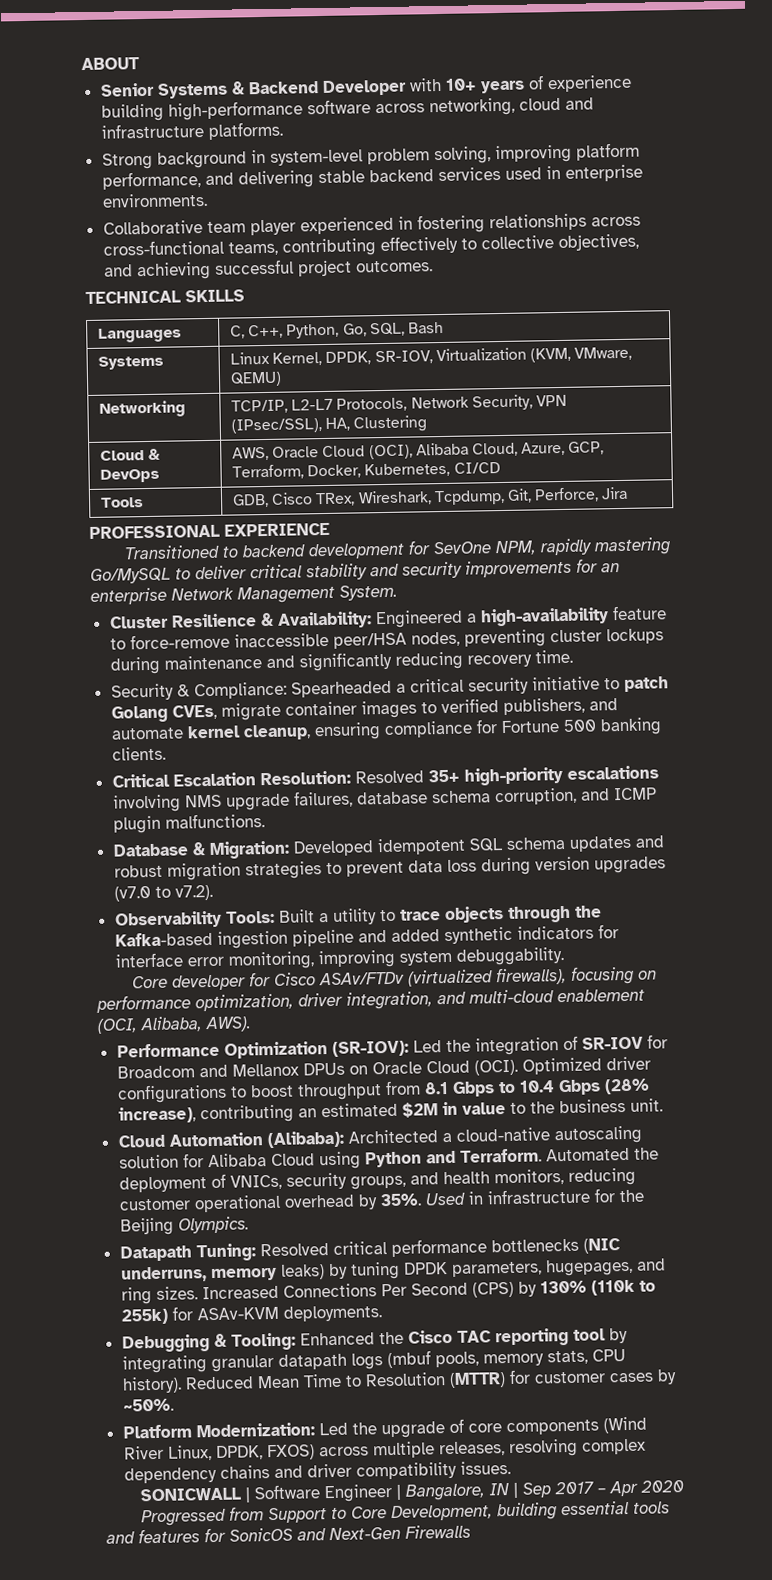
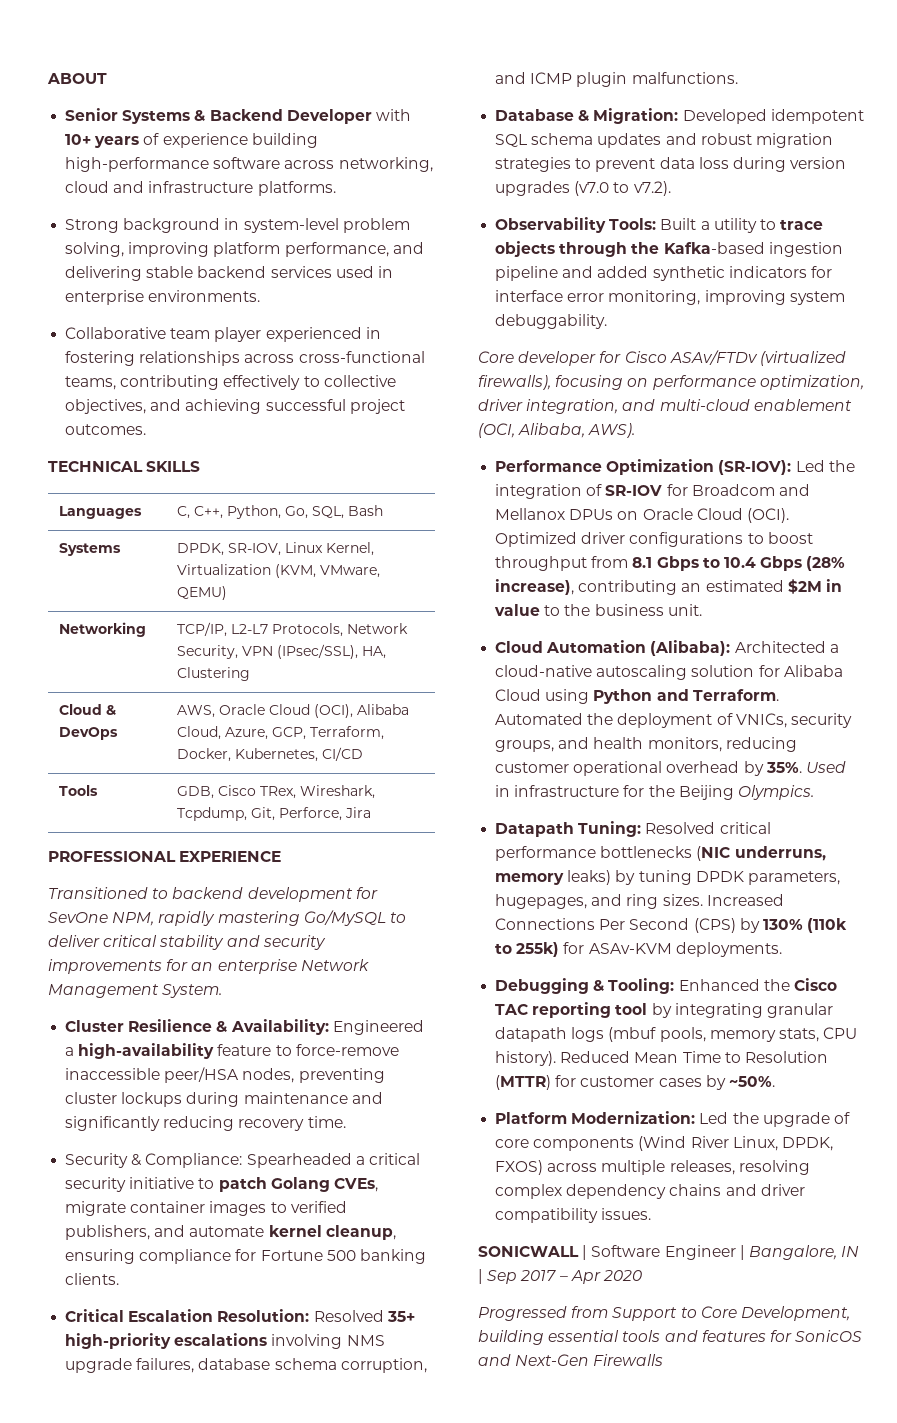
- Systems | Linux Kernel, DPDK, SR-IOV, Virtualization (KVM, VMware, QEMU)
+ Systems | DPDK, SR-IOV, Linux Kernel, Virtualization (KVM, VMware, QEMU)

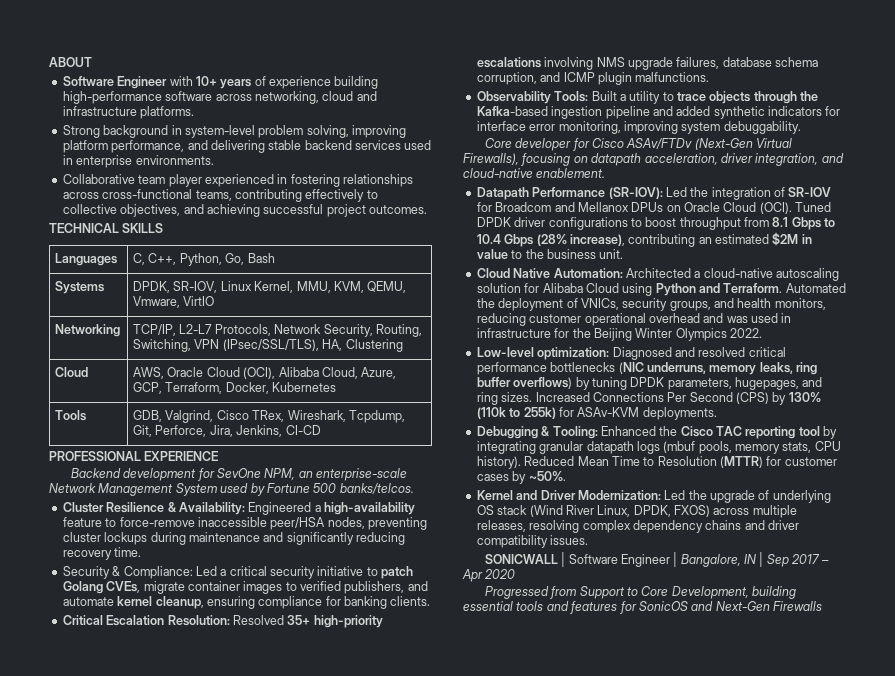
- Senior Systems & Backend Developer with 10+ years of experience building high-performance software across networking, cloud and infrastructure platforms.
+ Software Engineer with 10+ years of experience building high-performance software across networking, cloud and infrastructure platforms.
- Languages | C, C++, Python, Go, SQL, Bash
+ Languages | C, C++, Python, Go, Bash
- Systems | DPDK, SR-IOV, Linux Kernel, Virtualization (KVM, VMware, QEMU)
+ Systems | DPDK, SR-IOV, Linux Kernel, MMU, KVM, QEMU, Vmware, VirtIO
- Networking | TCP/IP, L2-L7 Protocols, Network Security, VPN (IPsec/SSL), HA, Clustering
+ Networking | TCP/IP, L2-L7 Protocols, Network Security, Routing, Switching, VPN (IPsec/SSL/TLS), HA, Clustering
- Cloud & DevOps | AWS, Oracle Cloud (OCI), Alibaba Cloud, Azure, GCP, Terraform, Docker, Kubernetes, CI/CD
+ Cloud | AWS, Oracle Cloud (OCI), Alibaba Cloud, Azure, GCP, Terraform, Docker, Kubernetes
- Tools | GDB, Cisco TRex, Wireshark, Tcpdump, Git, Perforce, Jira
+ Tools | GDB, Valgrind, Cisco TRex, Wireshark, Tcpdump, Git, Perforce, Jira, Jenkins, CI-CD
- Transitioned to backend development for SevOne NPM, rapidly mastering Go/MySQL to deliver critical stability and security improvements for an enterprise Network Management System.
+ Backend development for SevOne NPM, an enterprise-scale Network Management System used by Fortune 500 banks/telcos.
- Security & Compliance: Spearheaded a critical security initiative to patch Golang CVEs, migrate container images to verified publishers, and automate kernel cleanup, ensuring compliance for Fortune 500 banking clients.
+ Security & Compliance: Led a critical security initiative to patch Golang CVEs, migrate container images to verified publishers, and automate kernel cleanup, ensuring compliance for banking clients.
- Database & Migration: Developed idempotent SQL schema updates and robust migration strategies to prevent data loss during version upgrades (v7.0 to v7.2).
- Core developer for Cisco ASAv/FTDv (virtualized firewalls), focusing on performance optimization, driver integration, and multi-cloud enablement (OCI, Alibaba, AWS).
- Performance Optimization (SR-IOV): Led the integration of SR-IOV for Broadcom and Mellanox DPUs on Oracle Cloud (OCI).
+ Core developer for Cisco ASAv/FTDv (Next-Gen Virtual Firewalls), focusing on datapath acceleration, driver integration, and cloud-native enablement.
+ Datapath Performance (SR-IOV): Led the integration of SR-IOV for Broadcom and Mellanox DPUs on Oracle Cloud (OCI).
- Optimized driver configurations to boost throughput from 8.1 Gbps to 10.4 Gbps (28% increase), contributing an estimated $2M in value to the business unit.
+ Tuned DPDK driver configurations to boost throughput from 8.1 Gbps to 10.4 Gbps (28% increase), contributing an estimated $2M in value to the business unit.
- Cloud Automation (Alibaba): Architected a cloud-native autoscaling solution for Alibaba Cloud using Python and Terraform.
+ Cloud Native Automation: Architected a cloud-native autoscaling solution for Alibaba Cloud using Python and Terraform.
- Automated the deployment of VNICs, security groups, and health monitors, reducing customer operational overhead by 35%. Used in infrastructure for the Beijing Olympics.
- Datapath Tuning: Resolved critical performance bottlenecks (NIC underruns, memory leaks) by tuning DPDK parameters, hugepages, and ring sizes.
+ Automated the deployment of VNICs, security groups, and health monitors, reducing customer operational overhead and was used in infrastructure for the Beijing Winter Olympics 2022.
+ Low-level optimization: Diagnosed and resolved critical performance bottlenecks (NIC underruns, memory leaks, ring buffer overflows) by tuning DPDK parameters, hugepages, and ring sizes.
- Platform Modernization: Led the upgrade of core components (Wind River Linux, DPDK, FXOS) across multiple releases, resolving complex dependency chains and driver compatibility issues.
+ Kernel and Driver Modernization: Led the upgrade of underlying OS stack (Wind River Linux, DPDK, FXOS) across multiple releases, resolving complex dependency chains and driver compatibility issues.

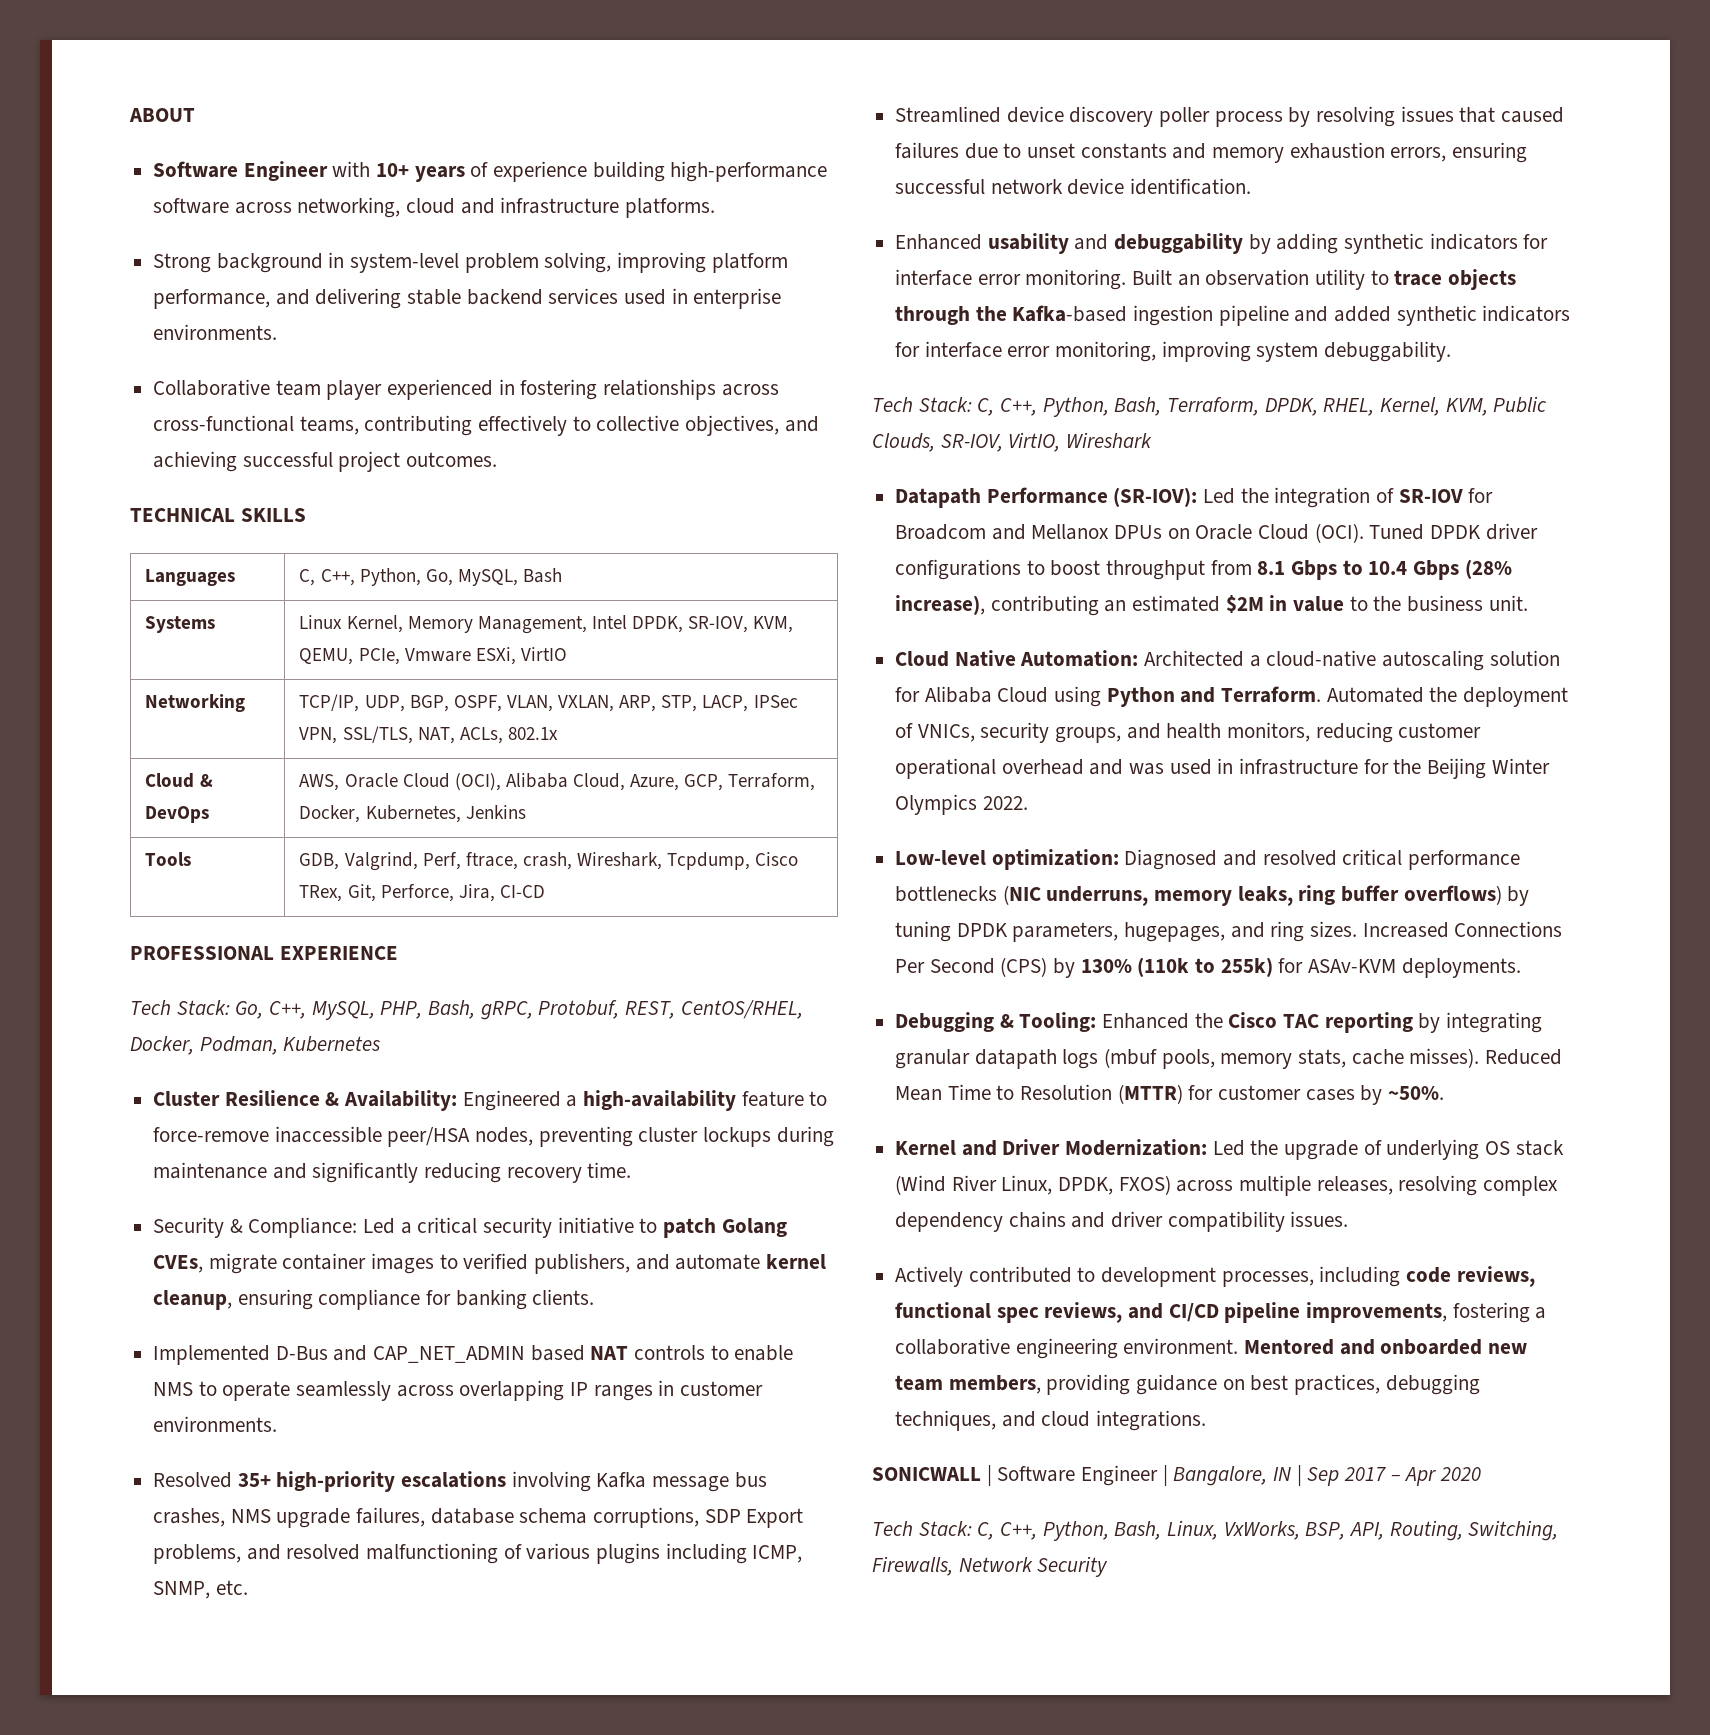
- Languages | C, C++, Python, Go, Bash
+ Languages | C, C++, Python, Go, MySQL, Bash
- Systems | DPDK, SR-IOV, Linux Kernel, MMU, KVM, QEMU, Vmware, VirtIO
- Networking | TCP/IP, L2-L7 Protocols, Network Security, Routing, Switching, VPN (IPsec/SSL/TLS), HA, Clustering
- Cloud | AWS, Oracle Cloud (OCI), Alibaba Cloud, Azure, GCP, Terraform, Docker, Kubernetes
+ Systems | Linux Kernel, Memory Management, Intel DPDK, SR-IOV, KVM, QEMU, PCIe, Vmware ESXi, VirtIO
+ Networking | TCP/IP, UDP, BGP, OSPF, VLAN, VXLAN, ARP, STP, LACP, IPSec VPN, SSL/TLS, NAT, ACLs, 802.1x
+ Cloud & DevOps | AWS, Oracle Cloud (OCI), Alibaba Cloud, Azure, GCP, Terraform, Docker, Kubernetes, Jenkins
- Tools | GDB, Valgrind, Cisco TRex, Wireshark, Tcpdump, Git, Perforce, Jira, Jenkins, CI-CD
+ Tools | GDB, Valgrind, Perf, ftrace, crash, Wireshark, Tcpdump, Cisco TRex, Git, Perforce, Jira, CI-CD
- Backend development for SevOne NPM, an enterprise-scale Network Management System used by Fortune 500 banks/telcos.
+ Tech Stack: Go, C++, MySQL, PHP, Bash, gRPC, Protobuf, REST, CentOS/RHEL, Docker, Podman, Kubernetes
- Critical Escalation Resolution: Resolved 35+ high-priority escalations involving NMS upgrade failures, database schema corruption, and ICMP plugin malfunctions.
- Observability Tools: Built a utility to trace objects through the Kafka-based ingestion pipeline and added synthetic indicators for interface error monitoring, improving system debuggability.
+ Implemented D-Bus and CAP_NET_ADMIN based NAT controls to enable NMS to operate seamlessly across overlapping IP ranges in customer environments.
+ Resolved 35+ high-priority escalations involving Kafka message bus crashes, NMS upgrade failures, database schema corruptions, SDP Export problems, and resolved malfunctioning of various plugins including ICMP, SNMP, etc.
+ Streamlined device discovery poller process by resolving issues that caused failures due to unset constants and memory exhaustion errors, ensuring successful network device identification.
+ Enhanced usability and debuggability by adding synthetic indicators for interface error monitoring. Built an observation utility to trace objects through the Kafka-based ingestion pipeline and added synthetic indicators for interface error monitoring, improving system debuggability.
- Core developer for Cisco ASAv/FTDv (Next-Gen Virtual Firewalls), focusing on datapath acceleration, driver integration, and cloud-native enablement.
+ Tech Stack: C, C++, Python, Bash, Terraform, DPDK, RHEL, Kernel, KVM, Public Clouds, SR-IOV, VirtIO, Wireshark
- Debugging & Tooling: Enhanced the Cisco TAC reporting tool by integrating granular datapath logs (mbuf pools, memory stats, CPU history).
+ Debugging & Tooling: Enhanced the Cisco TAC reporting by integrating granular datapath logs (mbuf pools, memory stats, cache misses).
+ Actively contributed to development processes, including code reviews, functional spec reviews, and CI/CD pipeline improvements, fostering a collaborative engineering environment. Mentored and onboarded new team members, providing guidance on best practices, debugging techniques, and cloud integrations.
- Progressed from Support to Core Development, building essential tools and features for SonicOS and Next-Gen Firewalls
+ Tech Stack: C, C++, Python, Bash, Linux, VxWorks, BSP, API, Routing, Switching, Firewalls, Network Security

